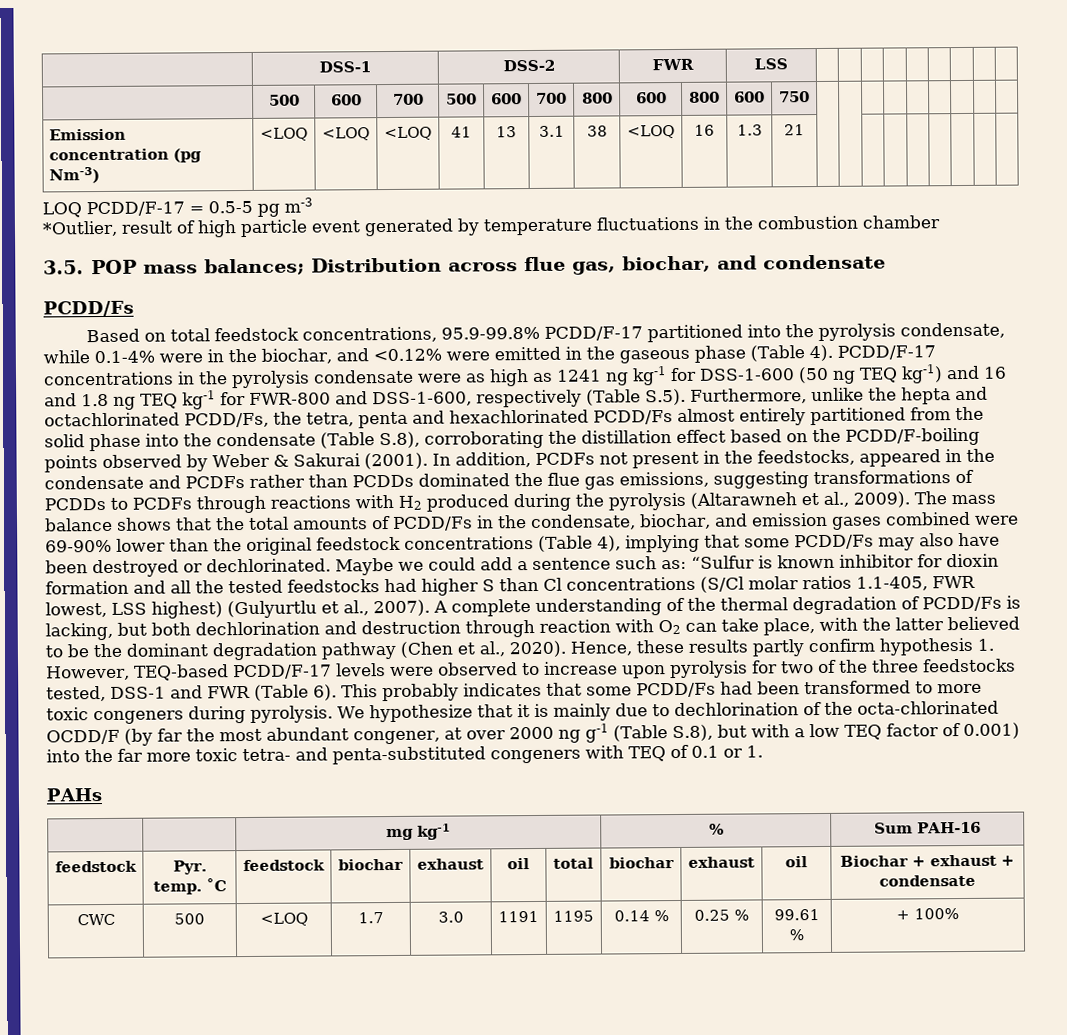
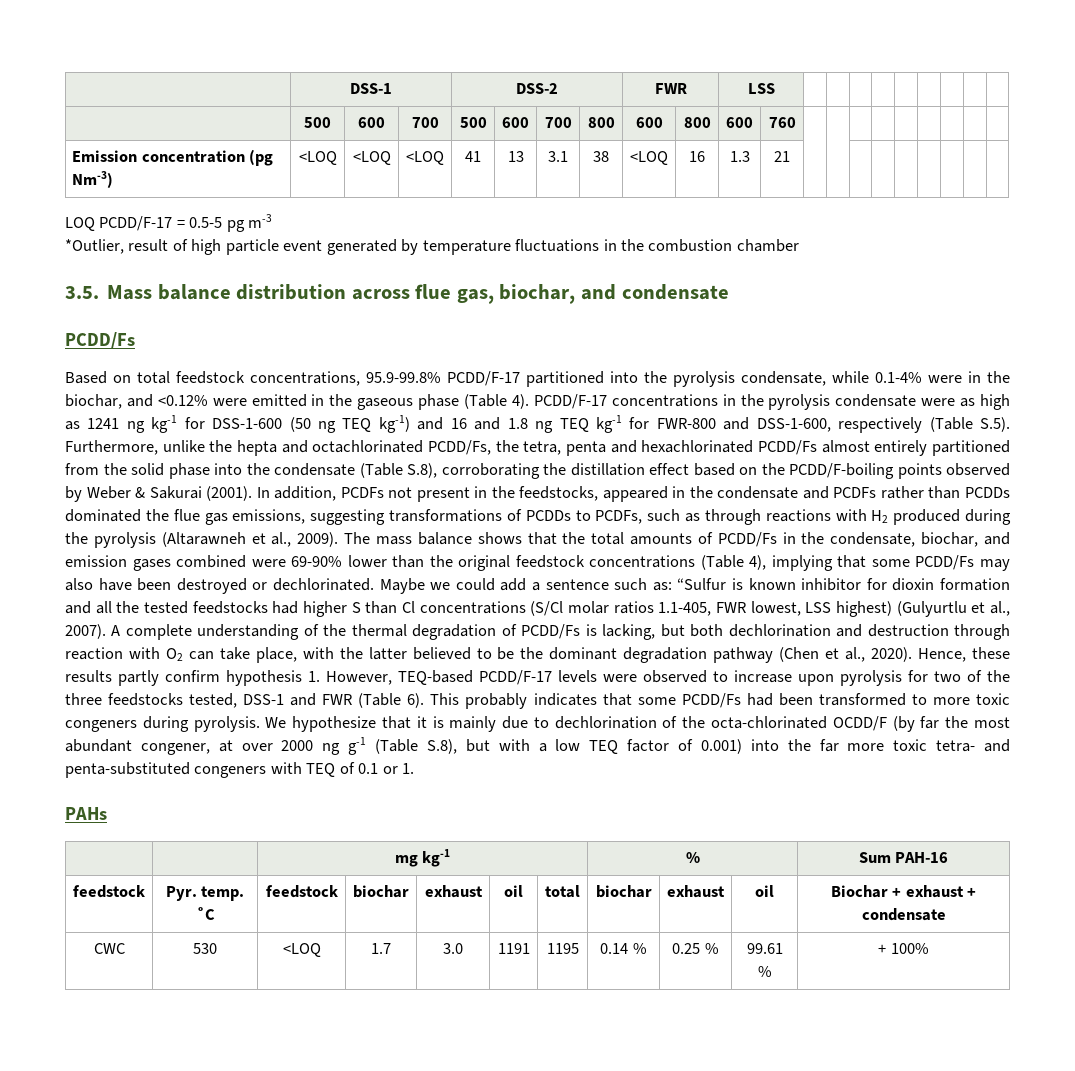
- | 500 | 600 | 700 | 500 | 600 | 700 | 800 | 600 | 800 | 600 | 750 | | | | | | | | |
+ | 500 | 600 | 700 | 500 | 600 | 700 | 800 | 600 | 800 | 600 | 760 | | | | | | | | |
- 3.5. POP mass balances; Distribution across flue gas, biochar, and condensate
+ 3.5. Mass balance distribution across flue gas, biochar, and condensate
- In addition, PCDFs not present in the feedstocks, appeared in the condensate and PCDFs rather than PCDDs dominated the flue gas emissions, suggesting transformations of PCDDs to PCDFs through reactions with H2 produced during the pyrolysis (Altarawneh et al., 2009).
+ In addition, PCDFs not present in the feedstocks, appeared in the condensate and PCDFs rather than PCDDs dominated the flue gas emissions, suggesting transformations of PCDDs to PCDFs, such as through reactions with H2 produced during the pyrolysis (Altarawneh et al., 2009).
- CWC | 500 | <LOQ | 1.7 | 3.0 | 1191 | 1195 | 0.14 % | 0.25 % | 99.61 % | + 100%
+ CWC | 530 | <LOQ | 1.7 | 3.0 | 1191 | 1195 | 0.14 % | 0.25 % | 99.61 % | + 100%

